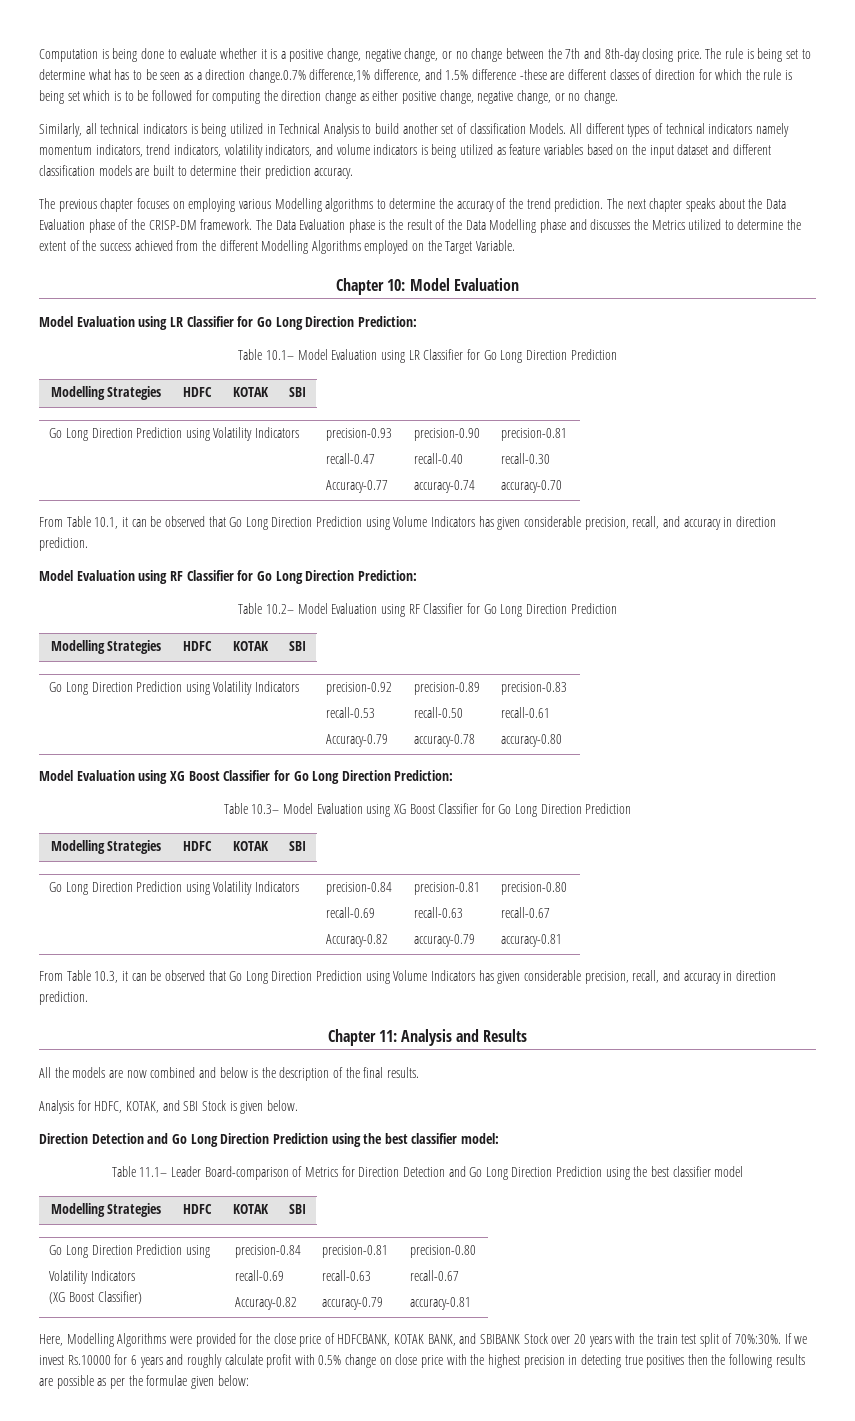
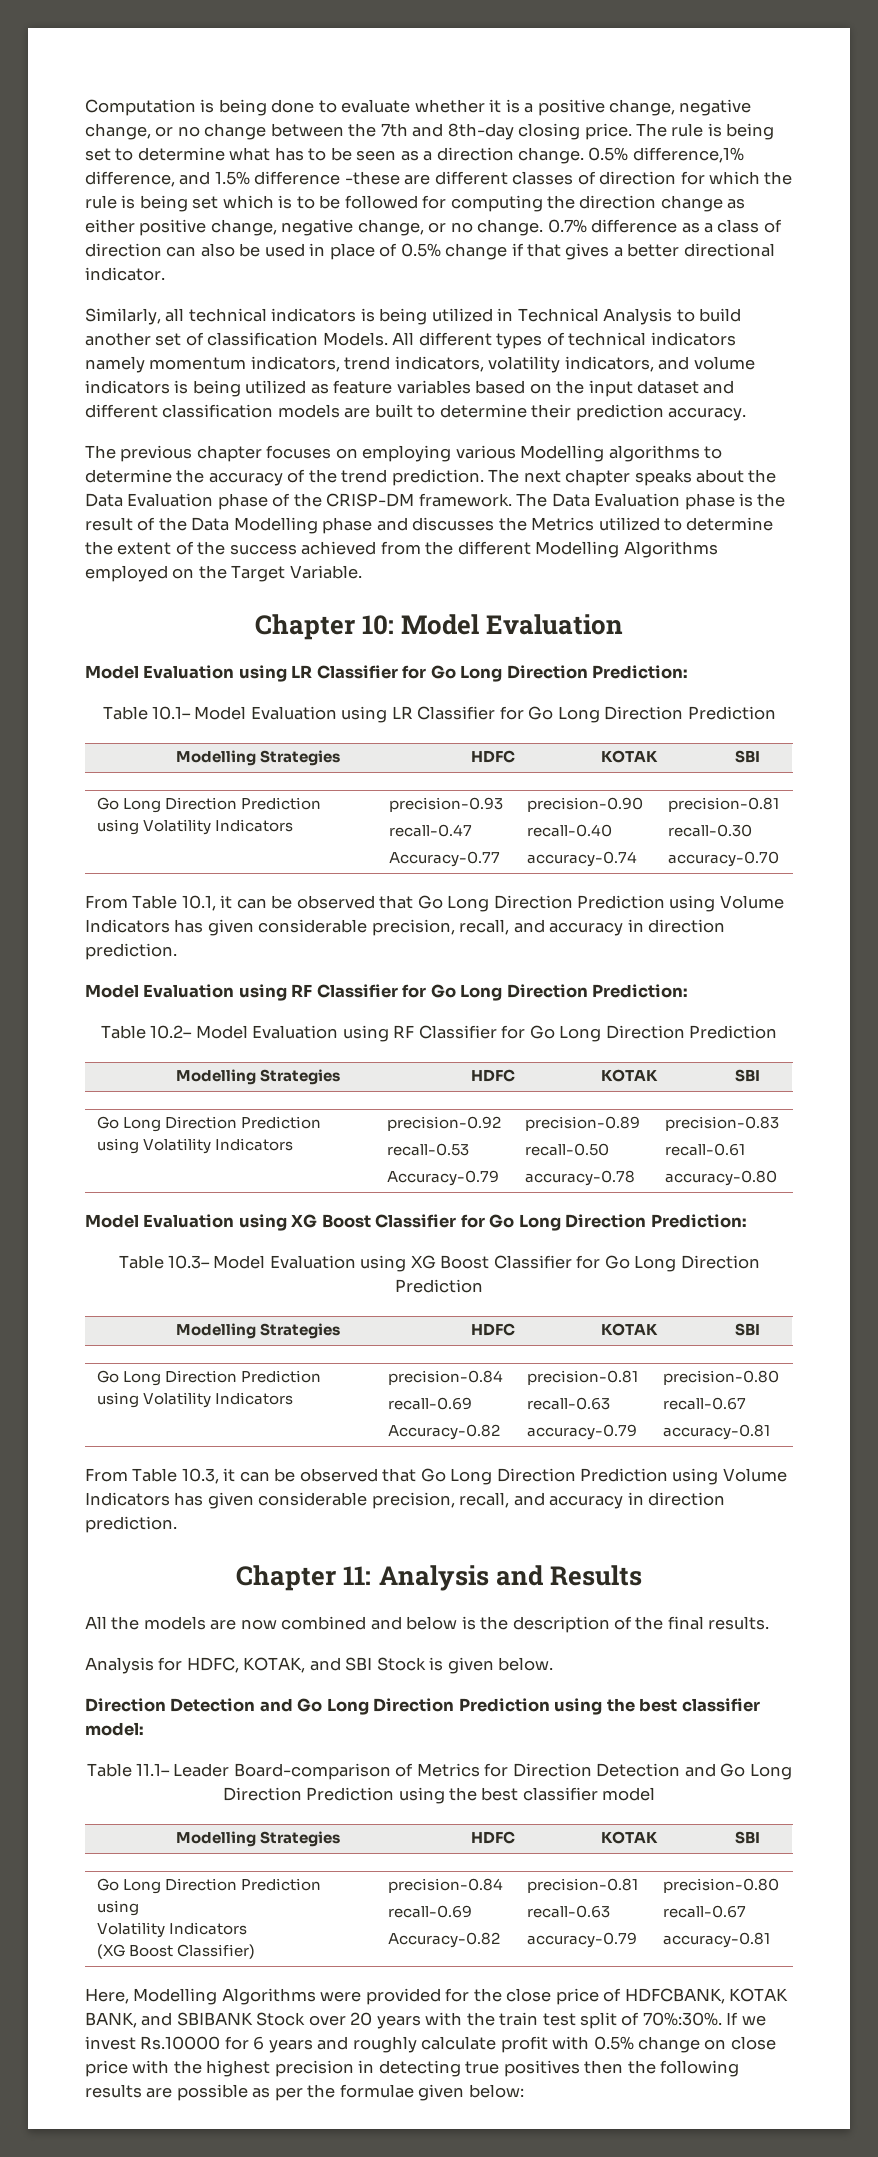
- The rule is being set to determine what has to be seen as a direction change.0.7% difference,1% difference, and 1.5% difference -these are different classes of direction for which the rule is being set which is to be followed for computing the direction change as either positive change, negative change, or no change.
+ The rule is being set to determine what has to be seen as a direction change. 0.5% difference,1% difference, and 1.5% difference -these are different classes of direction for which the rule is being set which is to be followed for computing the direction change as either positive change, negative change, or no change. 0.7% difference as a class of direction can also be used in place of 0.5% change if that gives a better directional indicator.

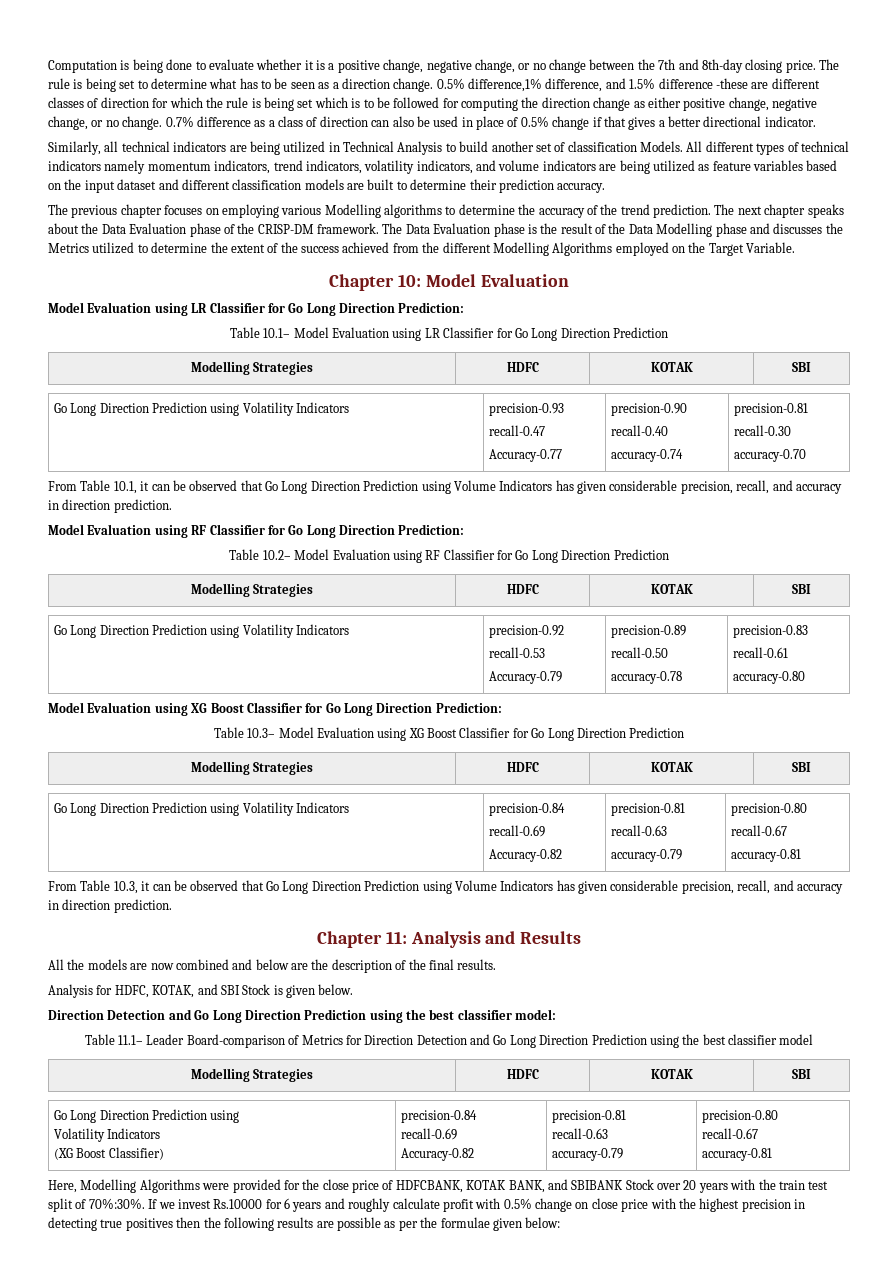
- Similarly, all technical indicators is being utilized in Technical Analysis to build another set of classification Models.
+ Similarly, all technical indicators are being utilized in Technical Analysis to build another set of classification Models.
- All different types of technical indicators namely momentum indicators, trend indicators, volatility indicators, and volume indicators is being utilized as feature variables based on the input dataset and different classification models are built to determine their prediction accuracy.
+ All different types of technical indicators namely momentum indicators, trend indicators, volatility indicators, and volume indicators are being utilized as feature variables based on the input dataset and different classification models are built to determine their prediction accuracy.
- All the models are now combined and below is the description of the final results.
+ All the models are now combined and below are the description of the final results.

